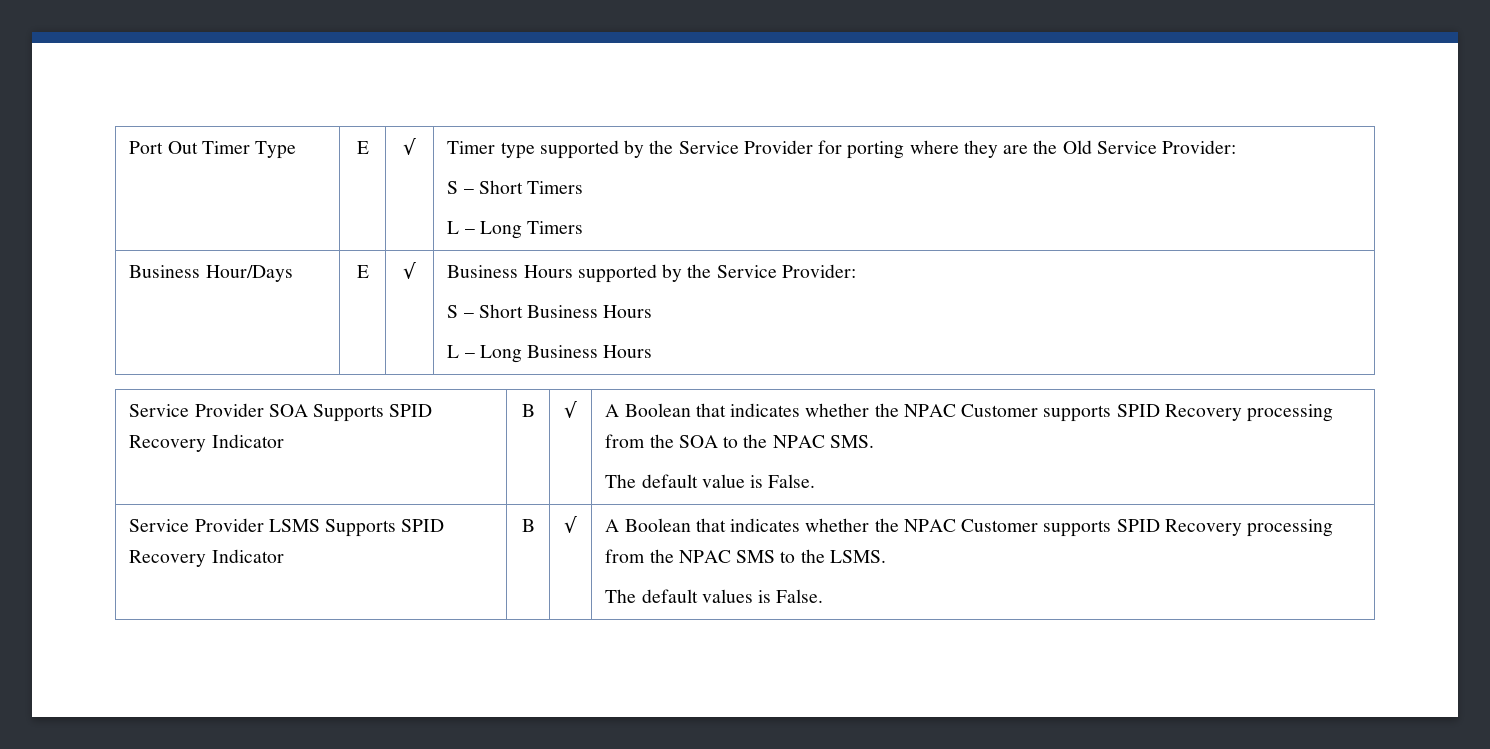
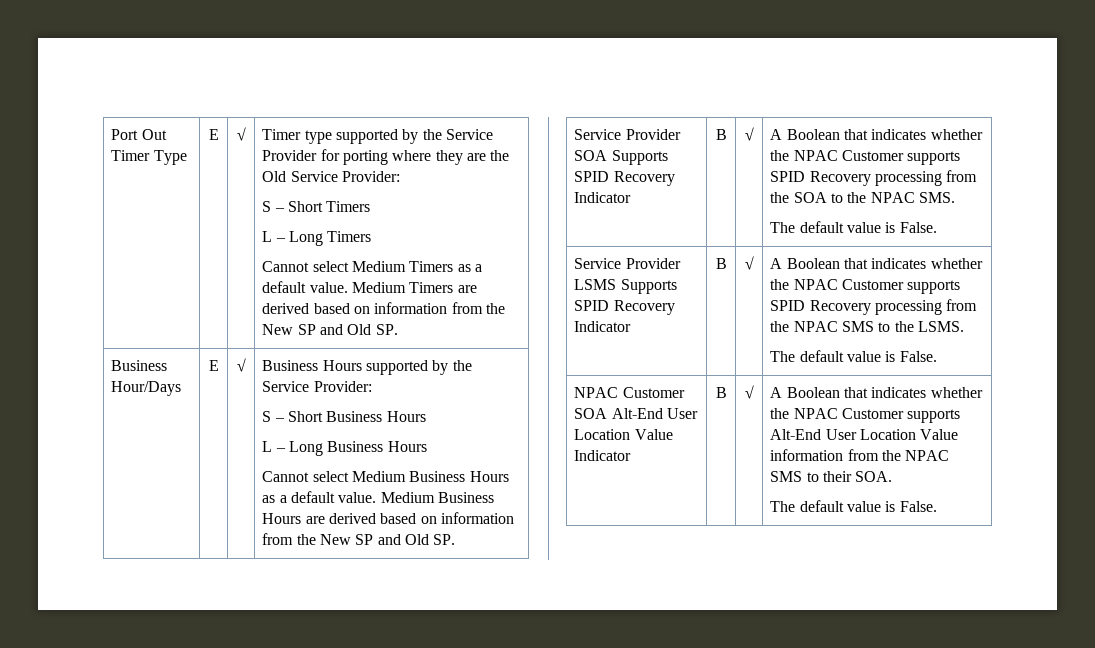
+ Cannot select Medium Timers as a default value. Medium Timers are derived based on information from the New SP and Old SP.
+ Cannot select Medium Business Hours as a default value. Medium Business Hours are derived based on information from the New SP and Old SP.
  Service Provider LSMS Supports SPID Recovery Indicator | B | √ | A Boolean that indicates whether the NPAC Customer supports SPID Recovery processing from the NPAC SMS to the LSMS.
- The default values is False.
+ The default value is False.
+ NPAC Customer SOA Alt-End User Location Value Indicator | B | √ | A Boolean that indicates whether the NPAC Customer supports Alt-End User Location Value information from the NPAC SMS to their SOA.
+ The default value is False.

